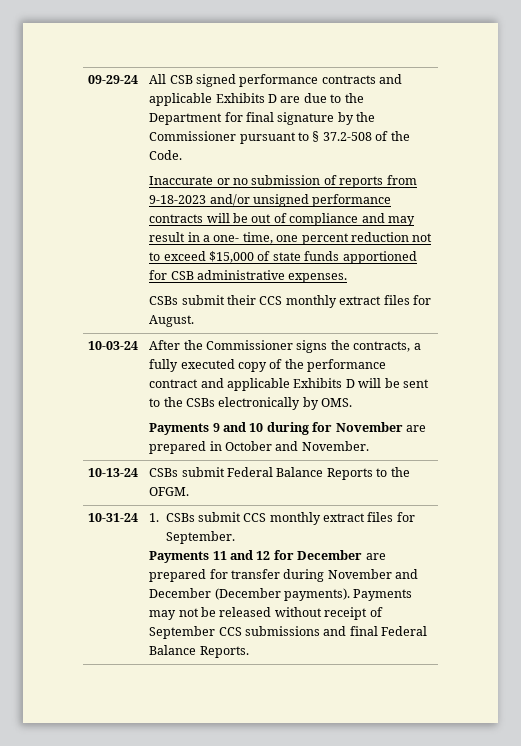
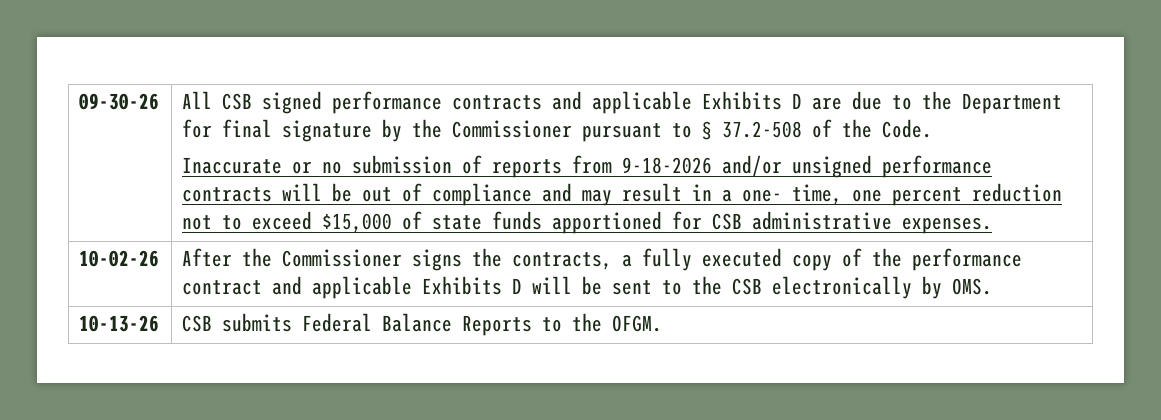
- 09-29-24
+ 09-30-26
- Inaccurate or no submission of reports from 9-18-2023 and/or unsigned performance contracts will be out of compliance and may result in a one- time, one percent reduction not to exceed $15,000 of state funds apportioned for CSB administrative expenses.
+ Inaccurate or no submission of reports from 9-18-2026 and/or unsigned performance contracts will be out of compliance and may result in a one- time, one percent reduction not to exceed $15,000 of state funds apportioned for CSB administrative expenses.
- CSBs submit their CCS monthly extract files for August.
- 10-03-24 | After the Commissioner signs the contracts, a fully executed copy of the performance contract and applicable Exhibits D will be sent to the CSBs electronically by OMS.
+ 10-02-26 | After the Commissioner signs the contracts, a fully executed copy of the performance contract and applicable Exhibits D will be sent to the CSB electronically by OMS.
- Payments 9 and 10 during for November are prepared in October and November.
- 10-13-24 | CSBs submit Federal Balance Reports to the OFGM.
+ 10-13-26 | CSB submits Federal Balance Reports to the OFGM.
- 10-31-24 | 1. CSBs submit CCS monthly extract files for September.
- Payments 11 and 12 for December are prepared for transfer during November and December (December payments). Payments may not be released without receipt of September CCS submissions and final Federal Balance Reports.

